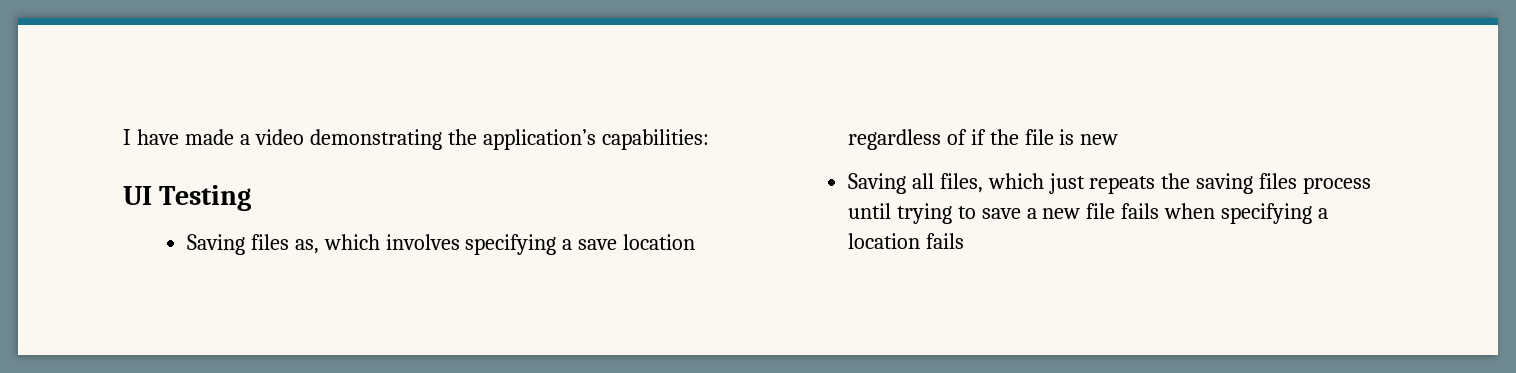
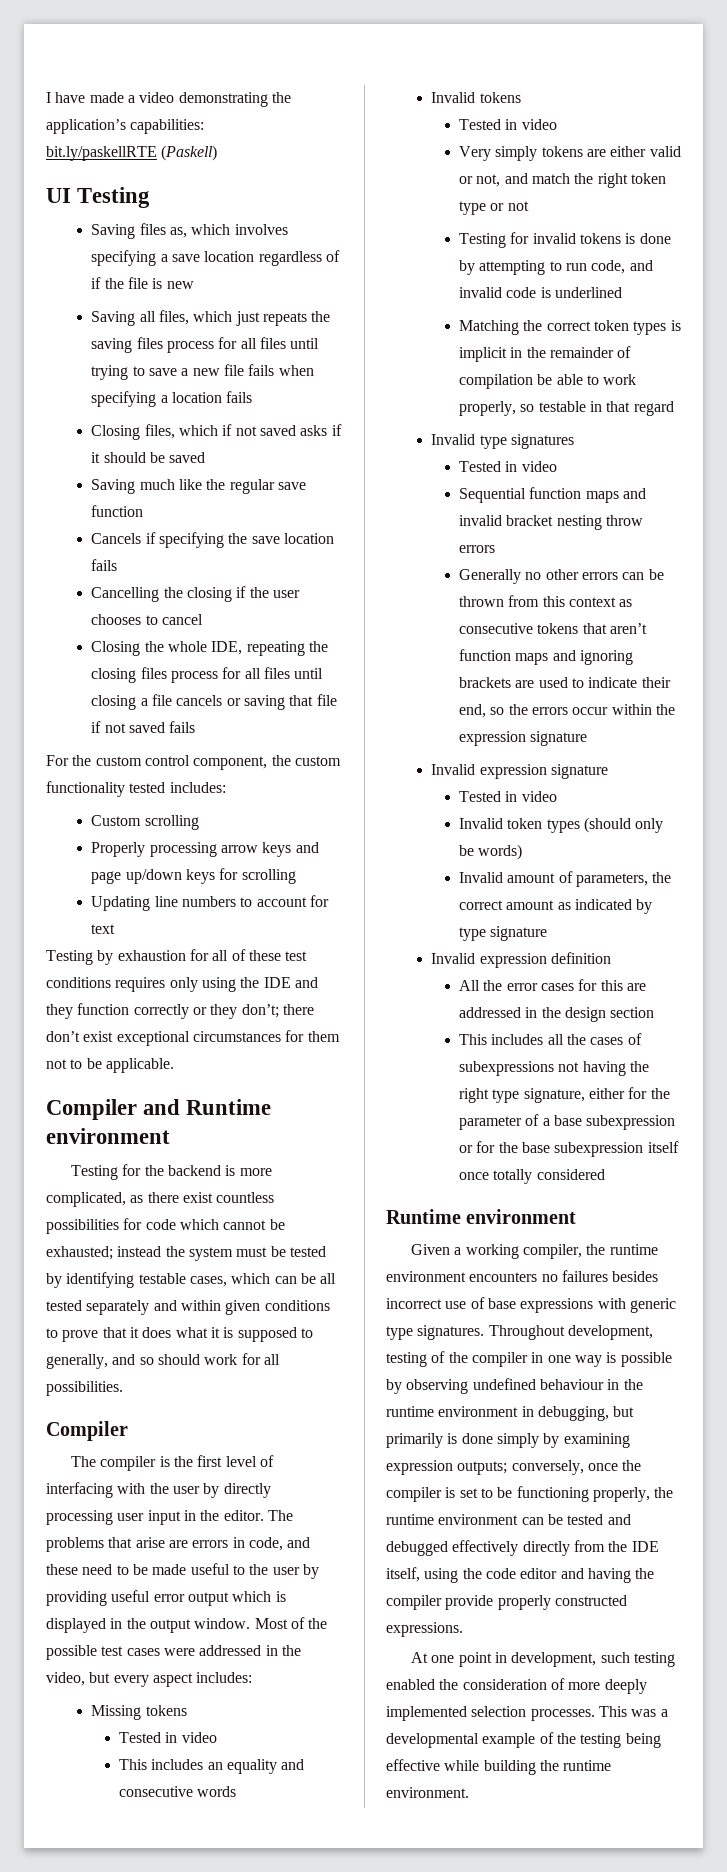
+ bit.ly/paskellRTE (Paskell)
- Saving all files, which just repeats the saving files process until trying to save a new file fails when specifying a location fails
+ Saving all files, which just repeats the saving files process for all files until trying to save a new file fails when specifying a location fails
+ Closing files, which if not saved asks if it should be saved
+ Saving much like the regular save function
+ Cancels if specifying the save location fails
+ Cancelling the closing if the user chooses to cancel
+ Closing the whole IDE, repeating the closing files process for all files until closing a file cancels or saving that file if not saved fails
+ For the custom control component, the custom functionality tested includes:
+ Custom scrolling
+ Properly processing arrow keys and page up/down keys for scrolling
+ Updating line numbers to account for text
+ Testing by exhaustion for all of these test conditions requires only using the IDE and they function correctly or they don’t; there don’t exist exceptional circumstances for them not to be applicable.
+ Compiler and Runtime environment
+ Testing for the backend is more complicated, as there exist countless possibilities for code which cannot be exhausted; instead the system must be tested by identifying testable cases, which can be all tested separately and within given conditions to prove that it does what it is supposed to generally, and so should work for all possibilities.
+ Compiler
+ The compiler is the first level of interfacing with the user by directly processing user input in the editor. The problems that arise are errors in code, and these need to be made useful to the user by providing useful error output which is displayed in the output window. Most of the possible test cases were addressed in the video, but every aspect includes:
+ Missing tokens
+ Tested in video
+ This includes an equality and consecutive words
+ Invalid tokens
+ Tested in video
+ Very simply tokens are either valid or not, and match the right token type or not
+ Testing for invalid tokens is done by attempting to run code, and invalid code is underlined
+ Matching the correct token types is implicit in the remainder of compilation be able to work properly, so testable in that regard
+ Invalid type signatures
+ Tested in video
+ Sequential function maps and invalid bracket nesting throw errors
+ Generally no other errors can be thrown from this context as consecutive tokens that aren’t function maps and ignoring brackets are used to indicate their end, so the errors occur within the expression signature
+ Invalid expression signature
+ Tested in video
+ Invalid token types (should only be words)
+ Invalid amount of parameters, the correct amount as indicated by type signature
+ Invalid expression definition
+ All the error cases for this are addressed in the design section
+ This includes all the cases of subexpressions not having the right type signature, either for the parameter of a base subexpression or for the base subexpression itself once totally considered
+ Runtime environment
+ Given a working compiler, the runtime environment encounters no failures besides incorrect use of base expressions with generic type signatures. Throughout development, testing of the compiler in one way is possible by observing undefined behaviour in the runtime environment in debugging, but primarily is done simply by examining expression outputs; conversely, once the compiler is set to be functioning properly, the runtime environment can be tested and debugged effectively directly from the IDE itself, using the code editor and having the compiler provide properly constructed expressions.
+ At one point in development, such testing enabled the consideration of more deeply implemented selection processes. This was a developmental example of the testing being effective while building the runtime environment.

